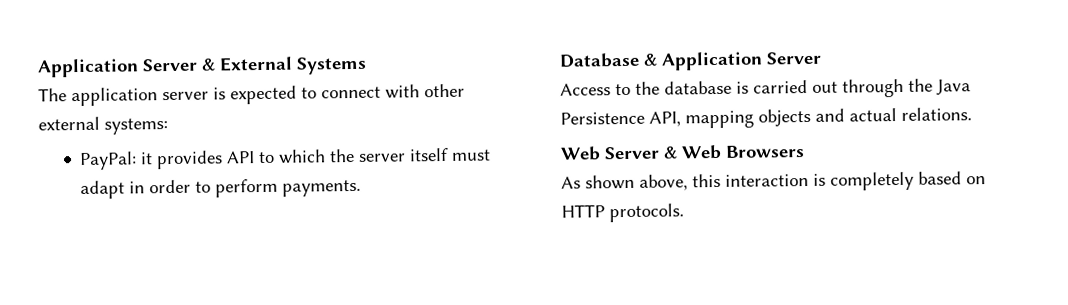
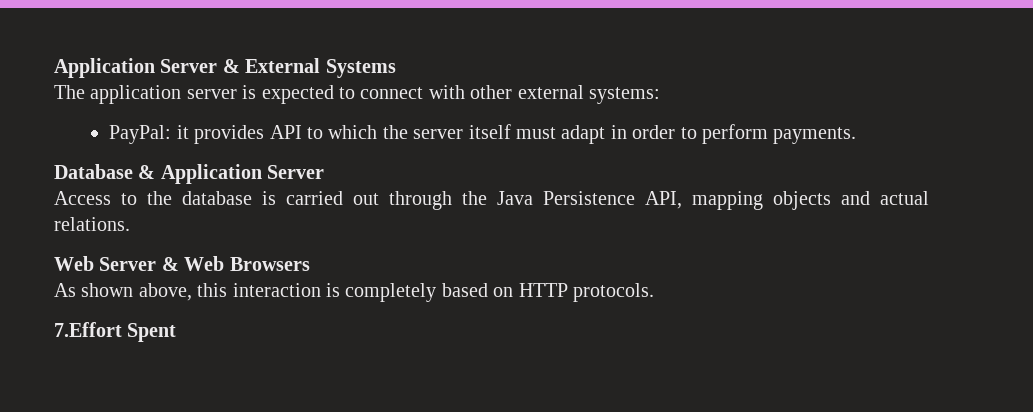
+ 7.Effort Spent

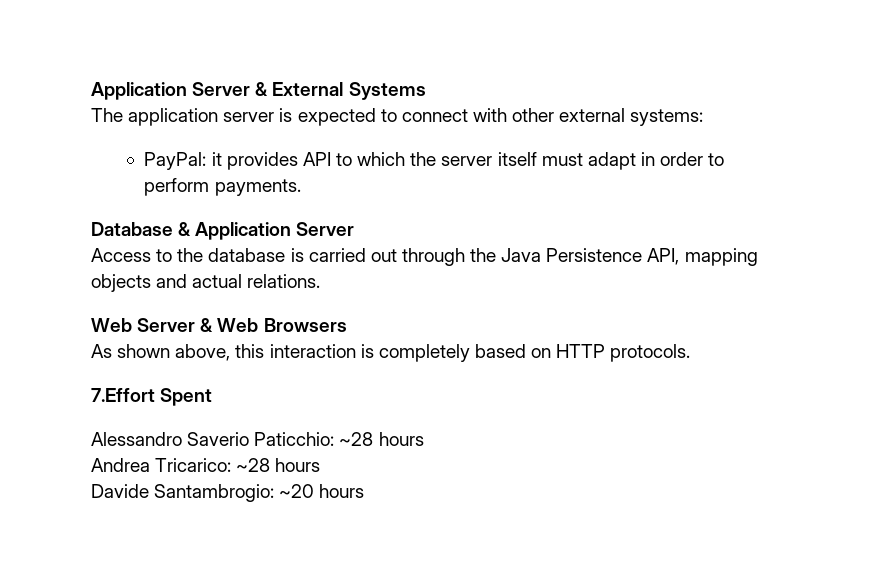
+ Alessandro Saverio Paticchio: ~28 hours
+ Andrea Tricarico: ~28 hours
+ Davide Santambrogio: ~20 hours

